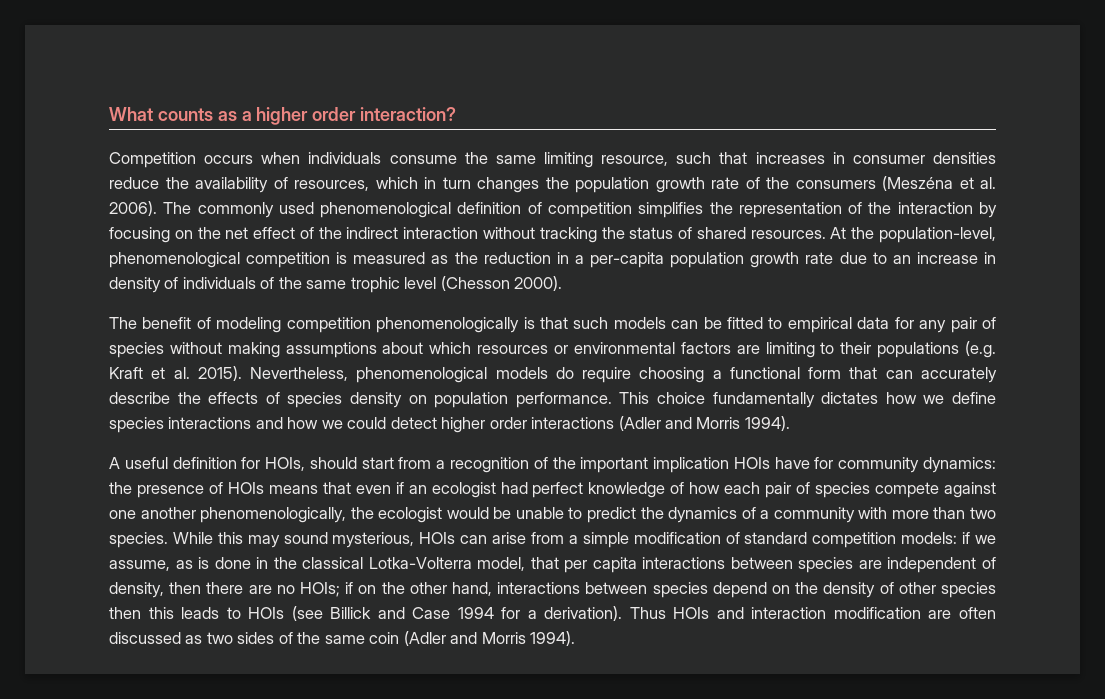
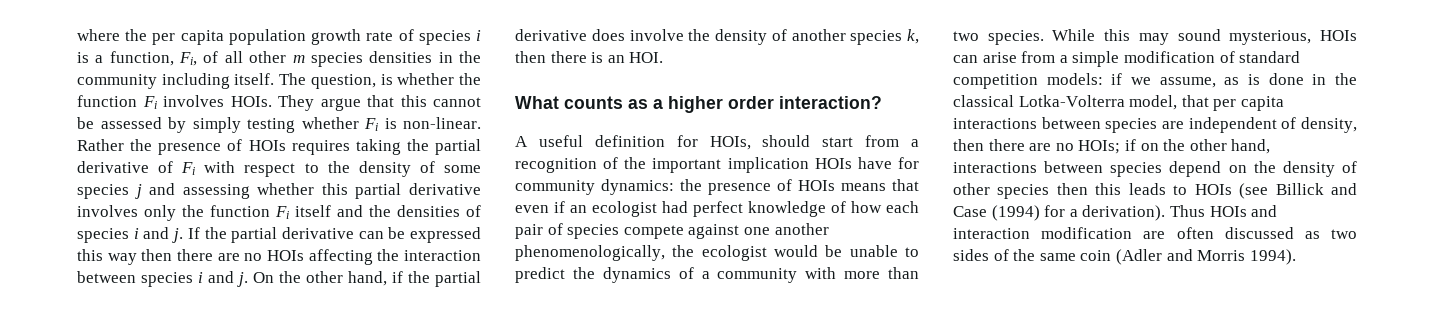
+ where the per capita population growth rate of species i is a function, Fi, of all other m species densities in the community including itself. The question, is whether the function Fi involves HOIs. They argue that this cannot be assessed by simply testing whether Fi is non-linear. Rather the presence of HOIs requires taking the partial derivative of Fi with respect to the density of some species j and assessing whether this partial derivative involves only the function Fi itself and the densities of species i and j. If the partial derivative can be expressed this way then there are no HOIs affecting the interaction between species i and j. On the other hand, if the partial derivative does involve the density of another species k, then there is an HOI.
- Competition occurs when individuals consume the same limiting resource, such that increases in consumer densities reduce the availability of resources, which in turn changes the population growth rate of the consumers (Meszéna et al. 2006). The commonly used phenomenological definition of competition simplifies the representation of the interaction by focusing on the net effect of the indirect interaction without tracking the status of shared resources. At the population-level, phenomenological competition is measured as the reduction in a per-capita population growth rate due to an increase in density of individuals of the same trophic level (Chesson 2000).
- The benefit of modeling competition phenomenologically is that such models can be fitted to empirical data for any pair of species without making assumptions about which resources or environmental factors are limiting to their populations (e.g. Kraft et al. 2015). Nevertheless, phenomenological models do require choosing a functional form that can accurately describe the effects of species density on population performance. This choice fundamentally dictates how we define species interactions and how we could detect higher order interactions (Adler and Morris 1994).
- if on the other hand, interactions between species depend on the density of other species then this leads to HOIs (see Billick and Case 1994 for a derivation).
+ if on the other hand, interactions between species depend on the density of other species then this leads to HOIs (see Billick and Case (1994) for a derivation).

